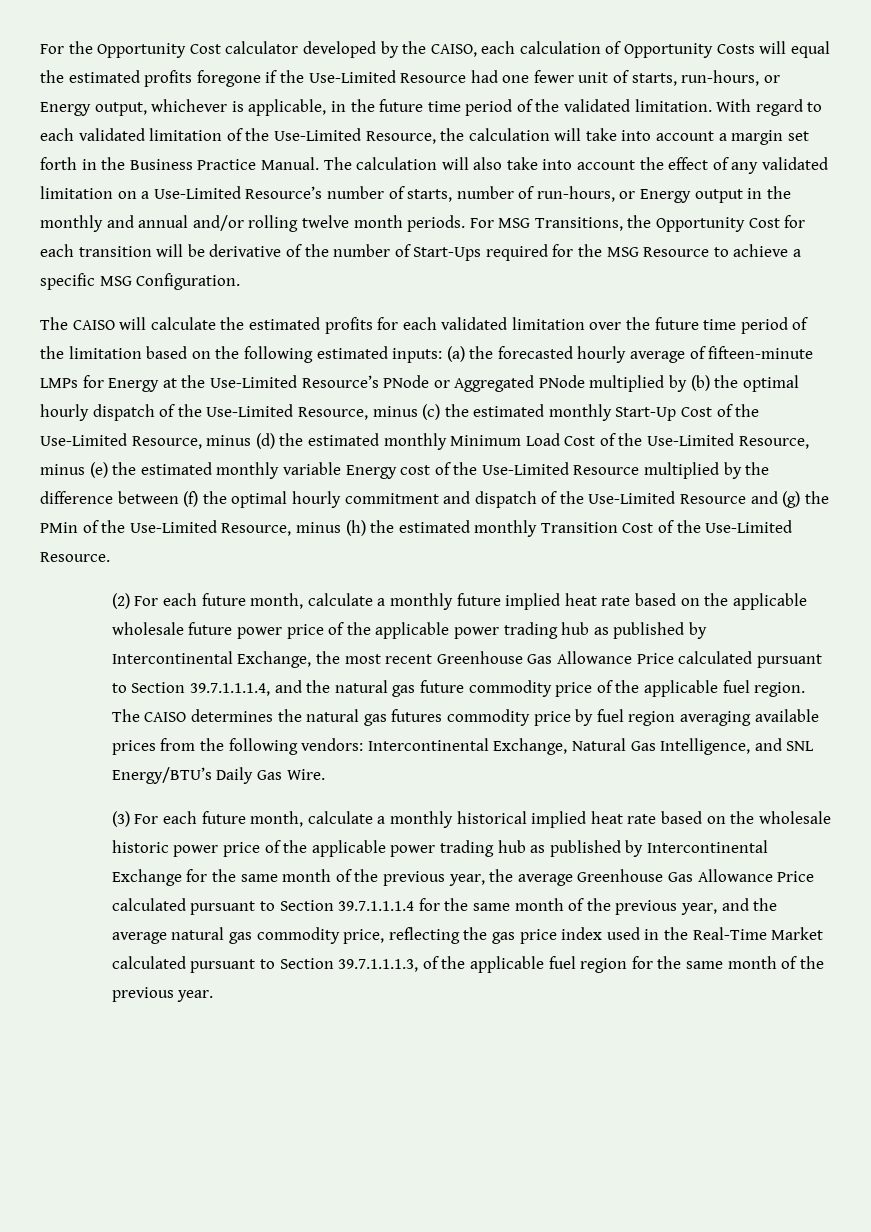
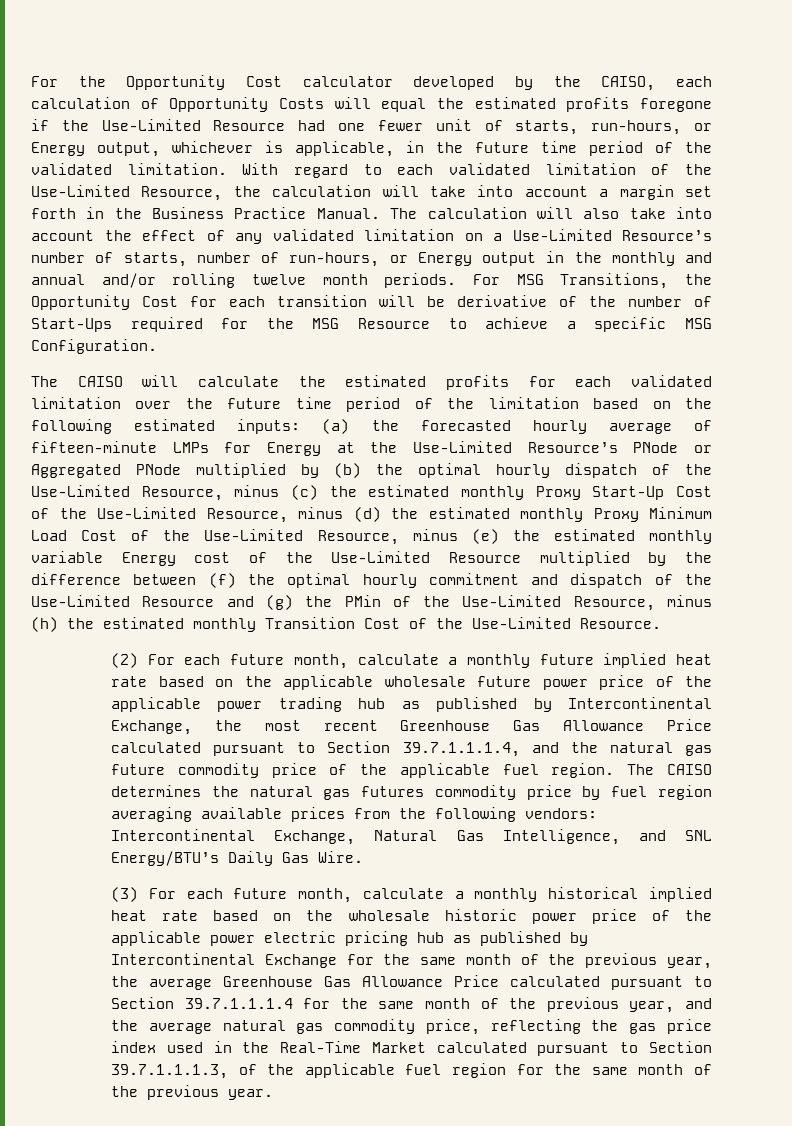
- (a) the forecasted hourly average of fifteen-minute LMPs for Energy at the Use-Limited Resource’s PNode or Aggregated PNode multiplied by (b) the optimal hourly dispatch of the Use-Limited Resource, minus (c) the estimated monthly Start-Up Cost of the Use-Limited Resource, minus (d) the estimated monthly Minimum Load Cost of the Use-Limited Resource, minus (e) the estimated monthly variable Energy cost of the Use-Limited Resource multiplied by the difference between (f) the optimal hourly commitment and dispatch of the Use-Limited Resource and (g) the PMin of the Use-Limited Resource, minus (h) the estimated monthly Transition Cost of the Use-Limited Resource.
+ (a) the forecasted hourly average of fifteen-minute LMPs for Energy at the Use-Limited Resource’s PNode or Aggregated PNode multiplied by (b) the optimal hourly dispatch of the Use-Limited Resource, minus (c) the estimated monthly Proxy Start-Up Cost of the Use-Limited Resource, minus (d) the estimated monthly Proxy Minimum Load Cost of the Use-Limited Resource, minus (e) the estimated monthly variable Energy cost of the Use-Limited Resource multiplied by the difference between (f) the optimal hourly commitment and dispatch of the Use-Limited Resource and (g) the PMin of the Use-Limited Resource, minus (h) the estimated monthly Transition Cost of the Use-Limited Resource.
- (3) For each future month, calculate a monthly historical implied heat rate based on the wholesale historic power price of the applicable power trading hub as published by Intercontinental Exchange for the same month of the previous year, the average Greenhouse Gas Allowance Price calculated pursuant to Section 39.7.1.1.1.4 for the same month of the previous year, and the average natural gas commodity price, reflecting the gas price index used in the Real-Time Market calculated pursuant to Section 39.7.1.1.1.3, of the applicable fuel region for the same month of the previous year.
+ (3) For each future month, calculate a monthly historical implied heat rate based on the wholesale historic power price of the applicable power electric pricing hub as published by Intercontinental Exchange for the same month of the previous year, the average Greenhouse Gas Allowance Price calculated pursuant to Section 39.7.1.1.1.4 for the same month of the previous year, and the average natural gas commodity price, reflecting the gas price index used in the Real-Time Market calculated pursuant to Section 39.7.1.1.1.3, of the applicable fuel region for the same month of the previous year.

